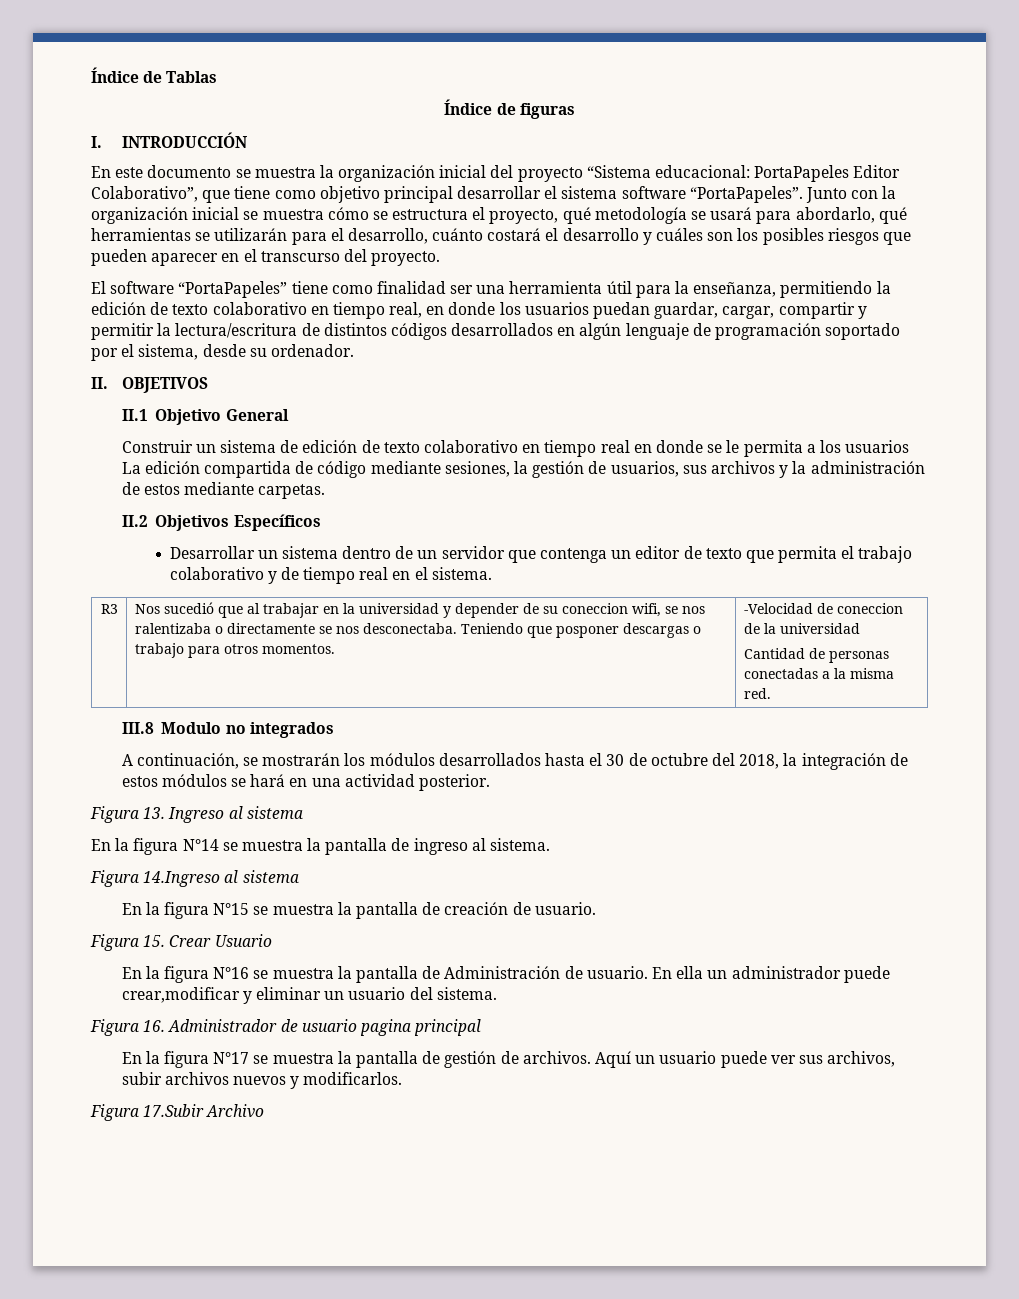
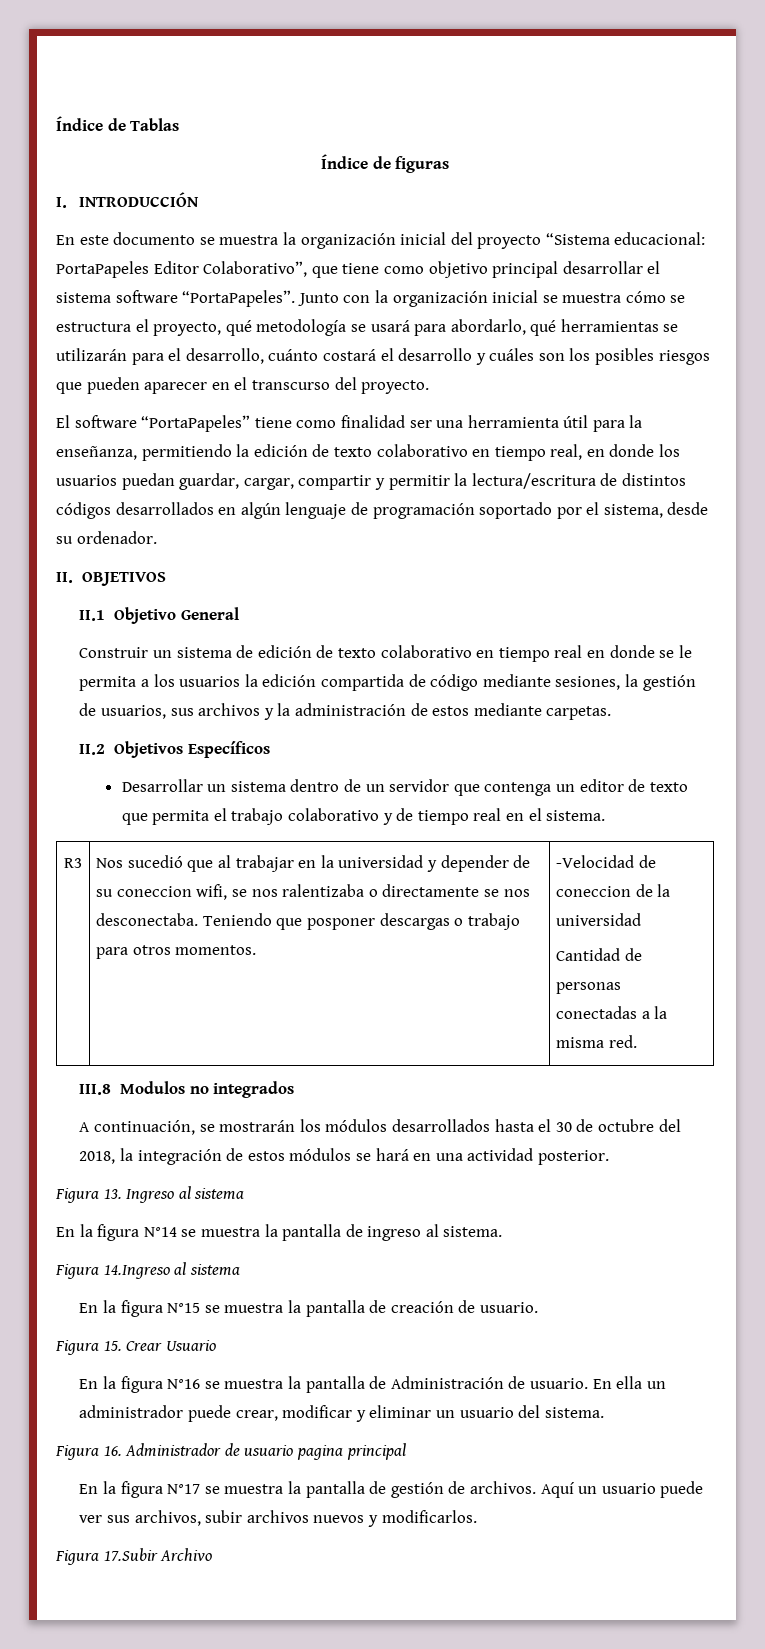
- Construir un sistema de edición de texto colaborativo en tiempo real en donde se le permita a los usuarios La edición compartida de código mediante sesiones, la gestión de usuarios, sus archivos y la administración de estos mediante carpetas.
+ Construir un sistema de edición de texto colaborativo en tiempo real en donde se le permita a los usuarios la edición compartida de código mediante sesiones, la gestión de usuarios, sus archivos y la administración de estos mediante carpetas.
- III.8 Modulo no integrados
+ III.8 Modulos no integrados
- En ella un administrador puede crear,modificar y eliminar un usuario del sistema.
+ En ella un administrador puede crear, modificar y eliminar un usuario del sistema.

